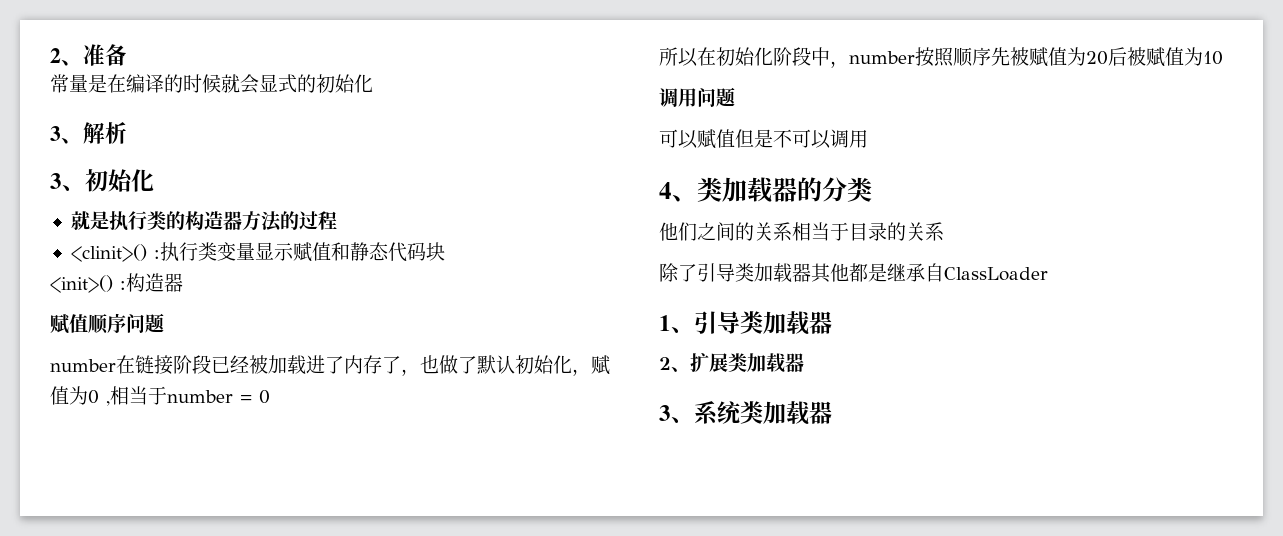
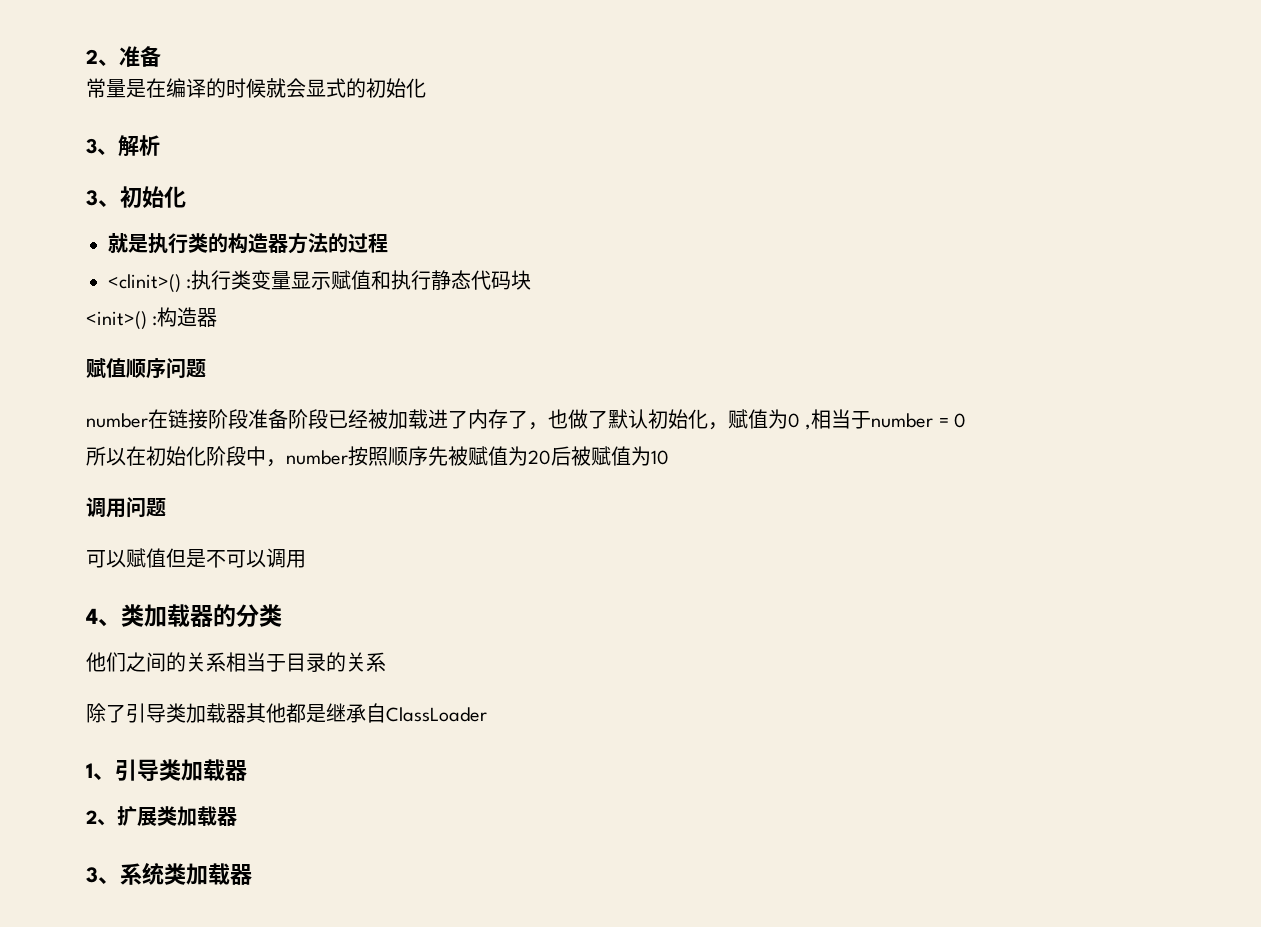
- <clinit>() :执行类变量显示赋值和静态代码块
+ <clinit>() :执行类变量显示赋值和执行静态代码块
- number在链接阶段已经被加载进了内存了，也做了默认初始化，赋值为0 ,相当于number = 0
+ number在链接阶段准备阶段已经被加载进了内存了，也做了默认初始化，赋值为0 ,相当于number = 0

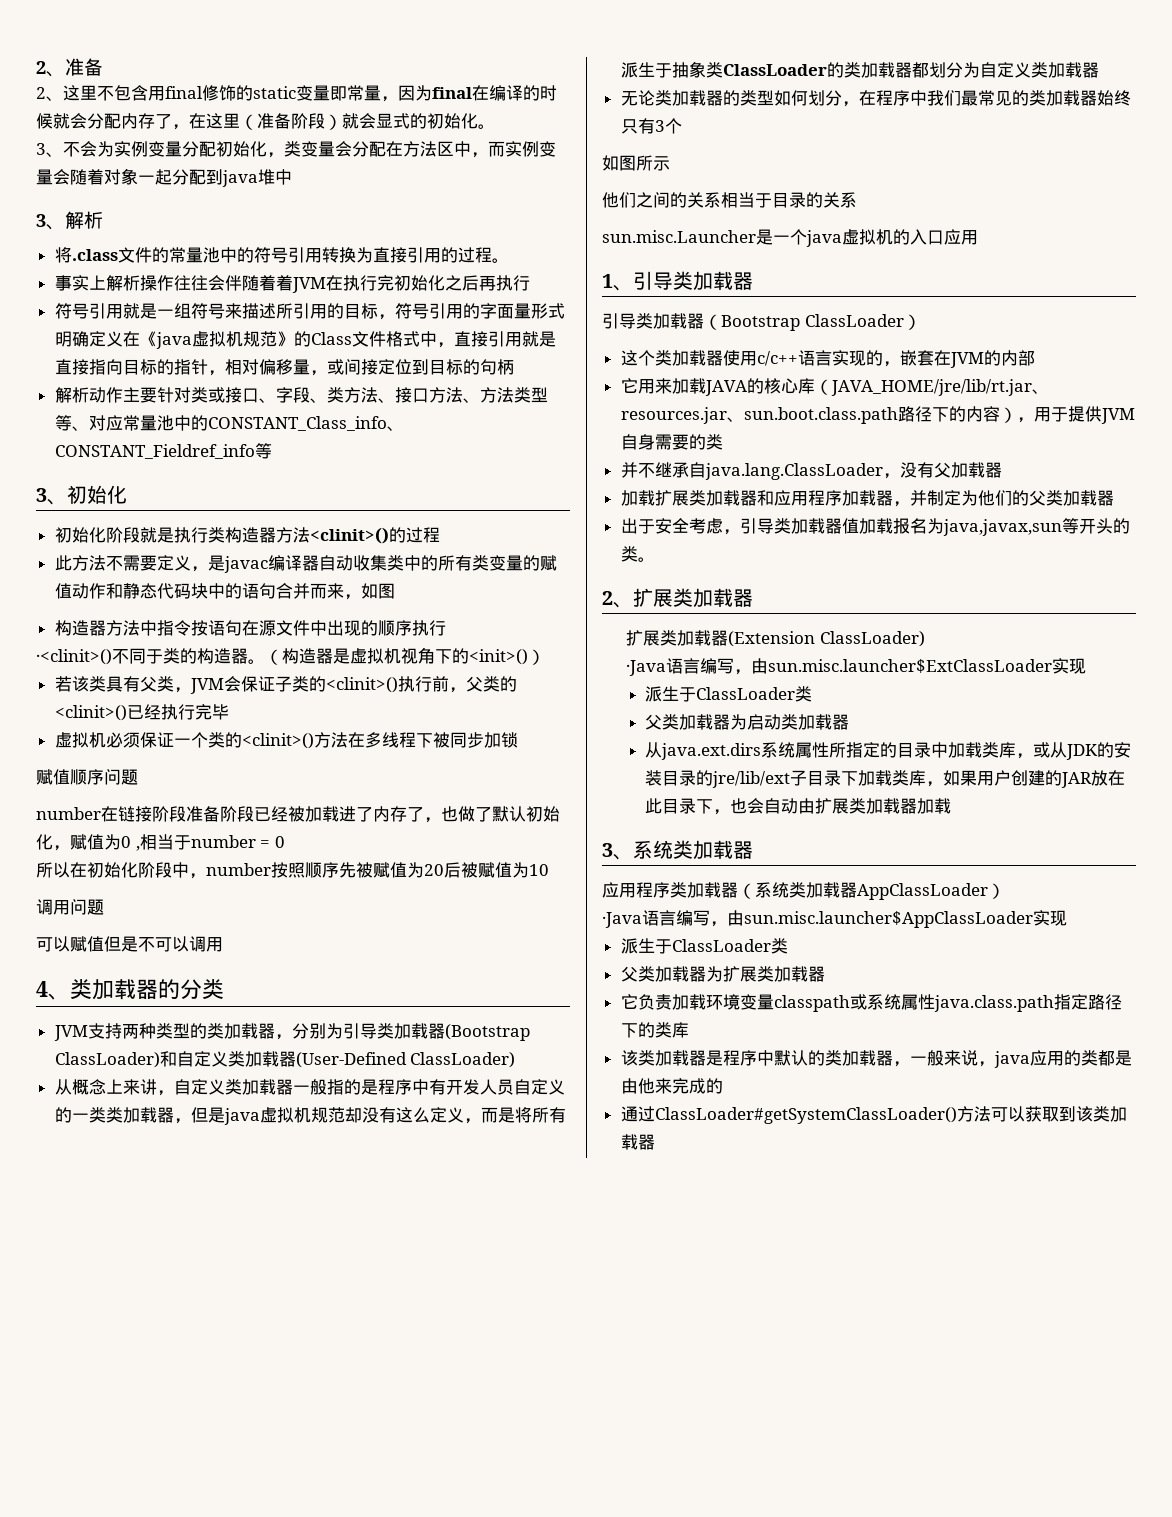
- 常量是在编译的时候就会显式的初始化
+ 2、这里不包含用final修饰的static变量即常量，因为final在编译的时候就会分配内存了，在这里（准备阶段）就会显式的初始化。
+ 3、不会为实例变量分配初始化，类变量会分配在方法区中，而实例变量会随着对象一起分配到java堆中
  3、解析
+ 将.class文件的常量池中的符号引用转换为直接引用的过程。
+ 事实上解析操作往往会伴随着着JVM在执行完初始化之后再执行
+ 符号引用就是一组符号来描述所引用的目标，符号引用的字面量形式明确定义在《java虚拟机规范》的Class文件格式中，直接引用就是直接指向目标的指针，相对偏移量，或间接定位到目标的句柄
+ 解析动作主要针对类或接口、字段、类方法、接口方法、方法类型等、对应常量池中的CONSTANT_Class_info、CONSTANT_Fieldref_info等
- 就是执行类的构造器方法的过程
+ 初始化阶段就是执行类构造器方法<clinit>()的过程
- <clinit>() :执行类变量显示赋值和执行静态代码块
- <init>() :构造器
+ 此方法不需要定义，是javac编译器自动收集类中的所有类变量的赋值动作和静态代码块中的语句合并而来，如图
+ 构造器方法中指令按语句在源文件中出现的顺序执行
+ ·<clinit>()不同于类的构造器。（构造器是虚拟机视角下的<init>()）
+ 若该类具有父类，JVM会保证子类的<clinit>()执行前，父类的<clinit>()已经执行完毕
+ 虚拟机必须保证一个类的<clinit>()方法在多线程下被同步加锁
+ JVM支持两种类型的类加载器，分别为引导类加载器(Bootstrap ClassLoader)和自定义类加载器(User-Defined ClassLoader)
+ 从概念上来讲，自定义类加载器一般指的是程序中有开发人员自定义的一类类加载器，但是java虚拟机规范却没有这么定义，而是将所有派生于抽象类ClassLoader的类加载器都划分为自定义类加载器
+ 无论类加载器的类型如何划分，在程序中我们最常见的类加载器始终只有3个
+ 如图所示
- 除了引导类加载器其他都是继承自ClassLoader
+ sun.misc.Launcher是一个java虚拟机的入口应用
+ 引导类加载器（Bootstrap ClassLoader）
+ 这个类加载器使用c/c++语言实现的，嵌套在JVM的内部
+ 它用来加载JAVA的核心库（JAVA_HOME/jre/lib/rt.jar、resources.jar、sun.boot.class.path路径下的内容），用于提供JVM自身需要的类
+ 并不继承自java.lang.ClassLoader，没有父加载器
+ 加载扩展类加载器和应用程序加载器，并制定为他们的父类加载器
+ 出于安全考虑，引导类加载器值加载报名为java,javax,sun等开头的类。
  2、扩展类加载器
+ 扩展类加载器(Extension ClassLoader)
+ ·Java语言编写，由sun.misc.launcher$ExtClassLoader实现
+ 派生于ClassLoader类
+ 父类加载器为启动类加载器
+ 从java.ext.dirs系统属性所指定的目录中加载类库，或从JDK的安装目录的jre/lib/ext子目录下加载类库，如果用户创建的JAR放在此目录下，也会自动由扩展类加载器加载
+ 应用程序类加载器（系统类加载器AppClassLoader）
+ ·Java语言编写，由sun.misc.launcher$AppClassLoader实现
+ 派生于ClassLoader类
+ 父类加载器为扩展类加载器
+ 它负责加载环境变量classpath或系统属性java.class.path指定路径下的类库
+ 该类加载器是程序中默认的类加载器，一般来说，java应用的类都是由他来完成的
+ 通过ClassLoader#getSystemClassLoader()方法可以获取到该类加载器

